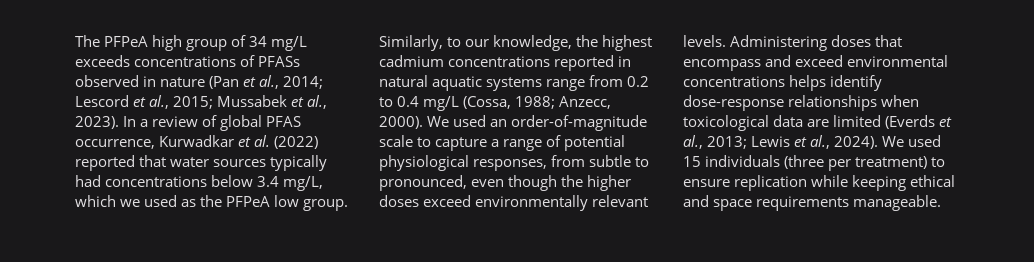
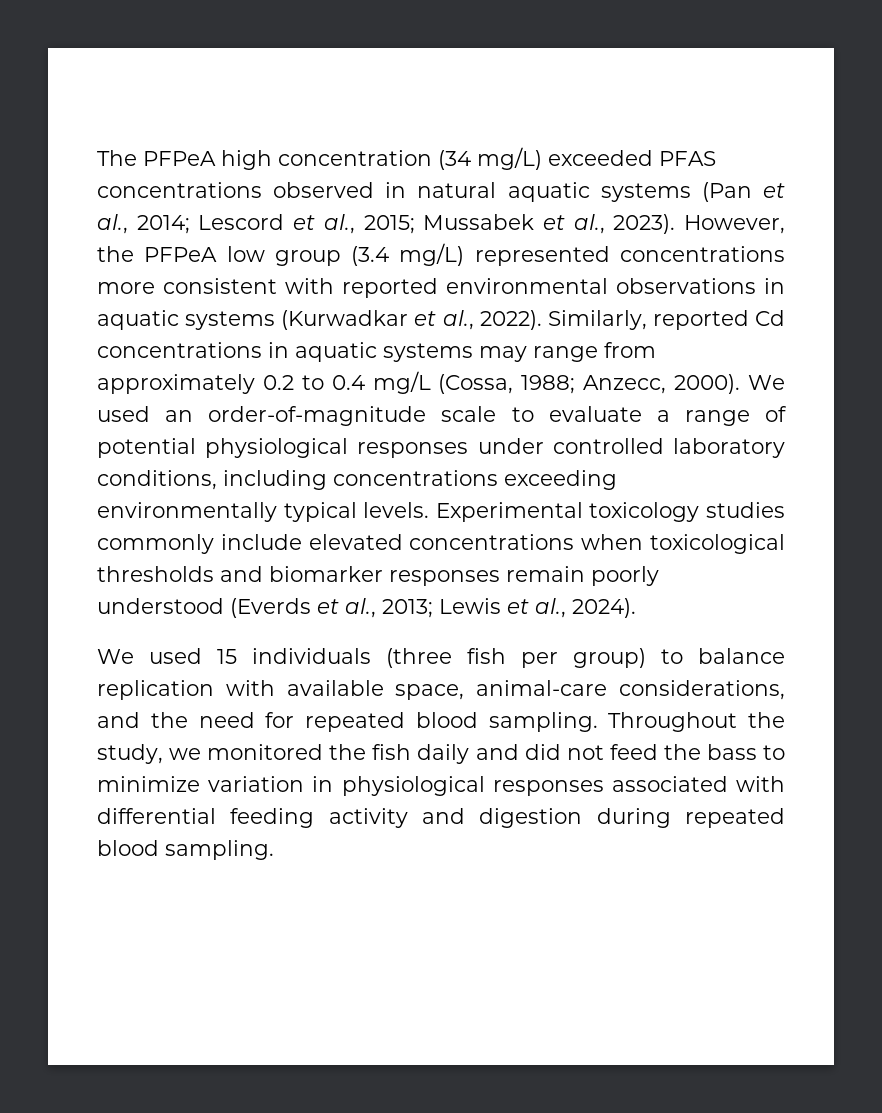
- The PFPeA high group of 34 mg/L exceeds concentrations of PFASs observed in nature (Pan et al., 2014; Lescord et al., 2015; Mussabek et al., 2023).
+ The PFPeA high concentration (34 mg/L) exceeded PFAS concentrations observed in natural aquatic systems (Pan et al., 2014; Lescord et al., 2015; Mussabek et al., 2023).
- In a review of global PFAS occurrence, Kurwadkar et al. (2022) reported that water sources typically had concentrations below 3.4 mg/L, which we used as the PFPeA low group. Similarly, to our knowledge, the highest cadmium concentrations reported in natural aquatic systems range from 0.2 to 0.4 mg/L (Cossa, 1988; Anzecc, 2000).
+ However, the PFPeA low group (3.4 mg/L) represented concentrations more consistent with reported environmental observations in aquatic systems (Kurwadkar et al., 2022). Similarly, reported Cd concentrations in aquatic systems may range from approximately 0.2 to 0.4 mg/L (Cossa, 1988; Anzecc, 2000).
- We used an order-of-magnitude scale to capture a range of potential physiological responses, from subtle to pronounced, even though the higher doses exceed environmentally relevant levels. Administering doses that encompass and exceed environmental concentrations helps identify dose-response relationships when toxicological data are limited (Everds et al., 2013; Lewis et al., 2024). We used 15 individuals (three per treatment) to ensure replication while keeping ethical and space requirements manageable.
+ We used an order-of-magnitude scale to evaluate a range of potential physiological responses under controlled laboratory conditions, including concentrations exceeding environmentally typical levels. Experimental toxicology studies commonly include elevated concentrations when toxicological thresholds and biomarker responses remain poorly understood (Everds et al., 2013; Lewis et al., 2024).
+ We used 15 individuals (three fish per group) to balance replication with available space, animal-care considerations, and the need for repeated blood sampling. Throughout the study, we monitored the fish daily and did not feed the bass to minimize variation in physiological responses associated with differential feeding activity and digestion during repeated blood sampling.

